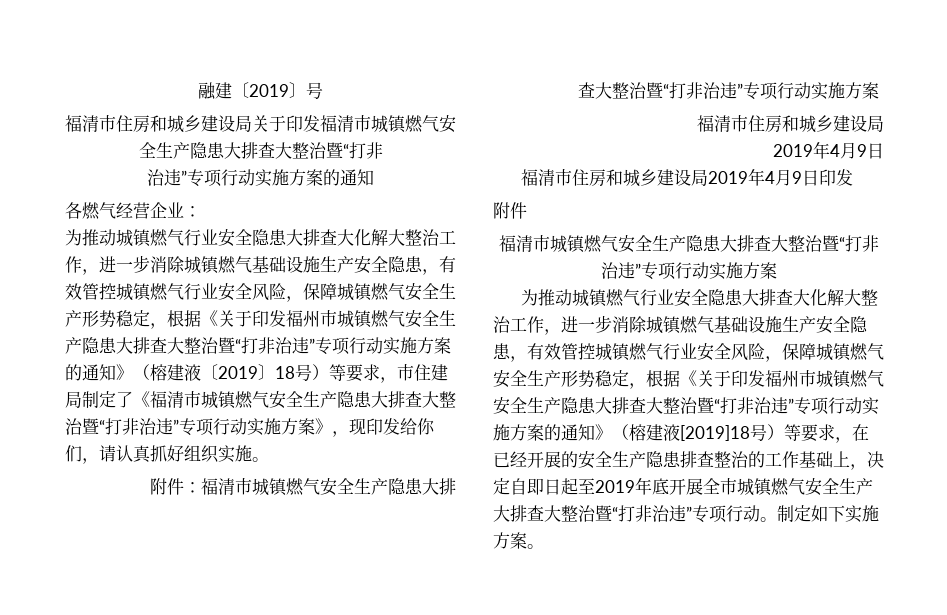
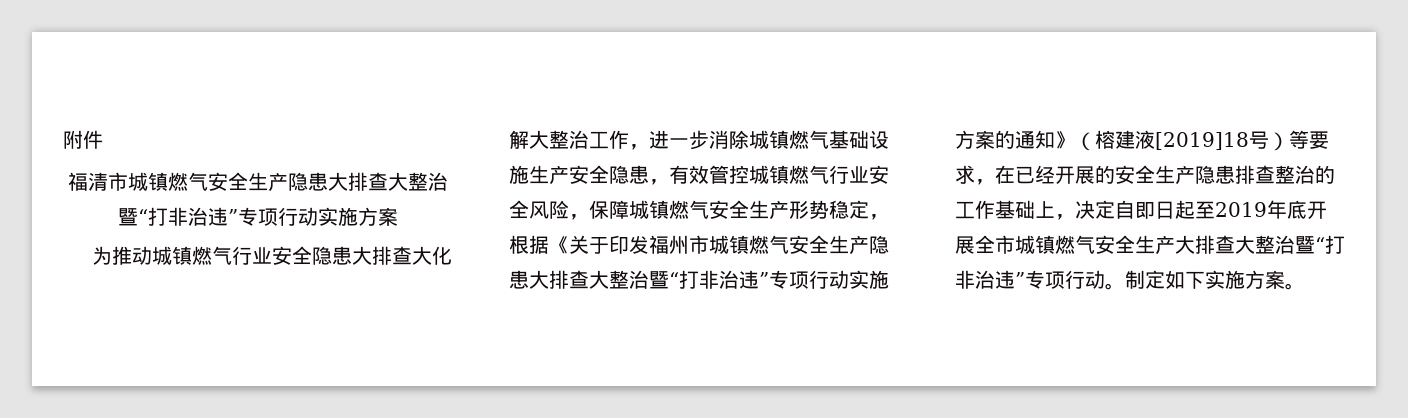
- 融建〔2019〕号
- 福清市住房和城乡建设局关于印发福清市城镇燃气安全生产隐患大排查大整治暨“打非
- 治违”专项行动实施方案的通知
- 各燃气经营企业：
- 为推动城镇燃气行业安全隐患大排查大化解大整治工作，进一步消除城镇燃气基础设施生产安全隐患，有效管控城镇燃气行业安全风险，保障城镇燃气安全生产形势稳定，根据《关于印发福州市城镇燃气安全生产隐患大排查大整治暨“打非治违”专项行动实施方案的通知》（榕建液〔2019〕18号）等要求，市住建局制定了《福清市城镇燃气安全生产隐患大排查大整治暨“打非治违”专项行动实施方案》，现印发给你们，请认真抓好组织实施。
- 附件：福清市城镇燃气安全生产隐患大排查大整治暨“打非治违”专项行动实施方案
- 福清市住房和城乡建设局
- 2019年4月9日
- 福清市住房和城乡建设局2019年4月9日印发

